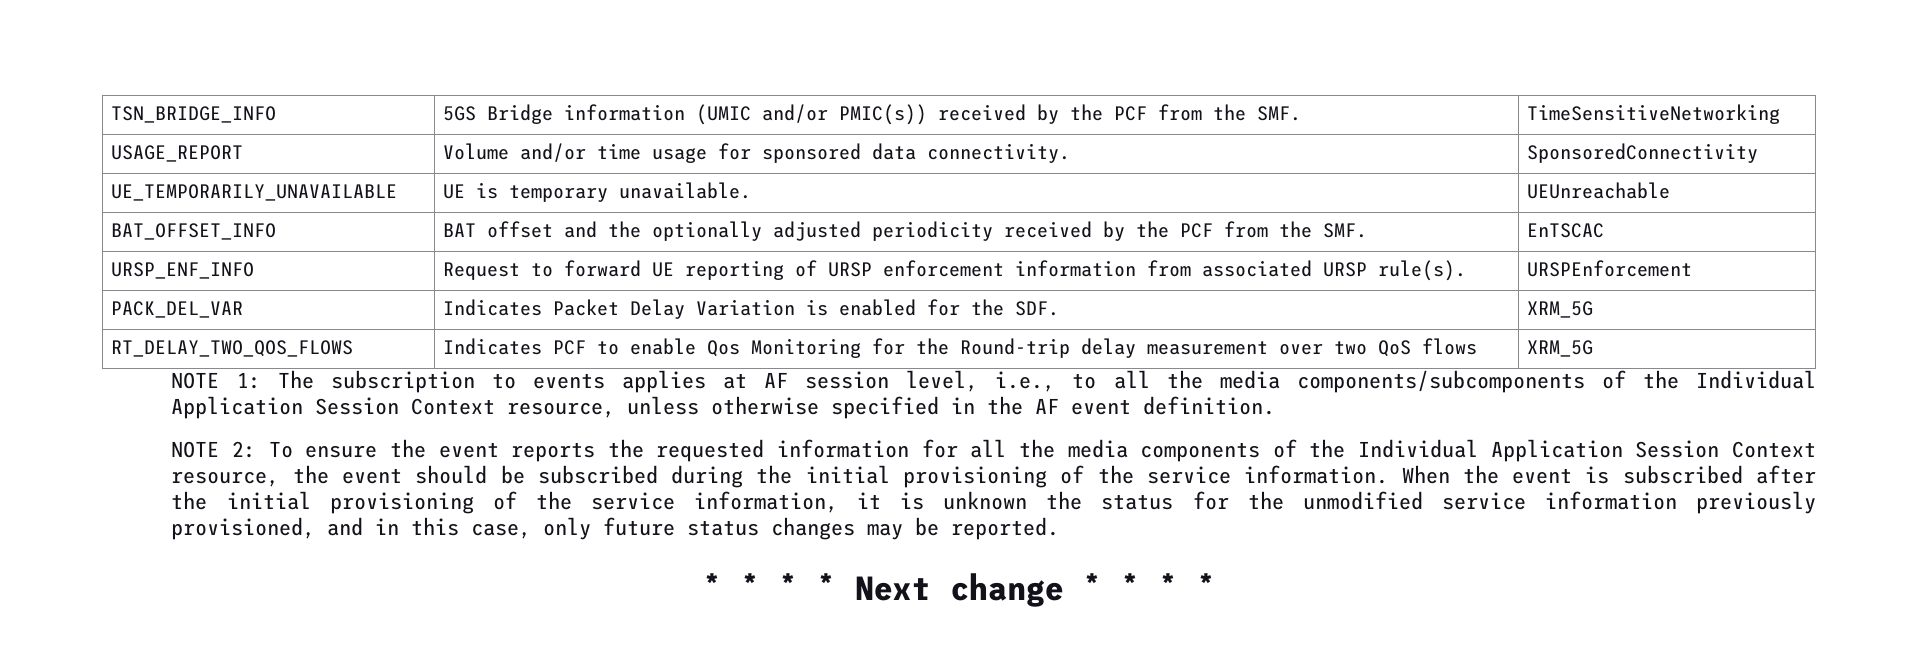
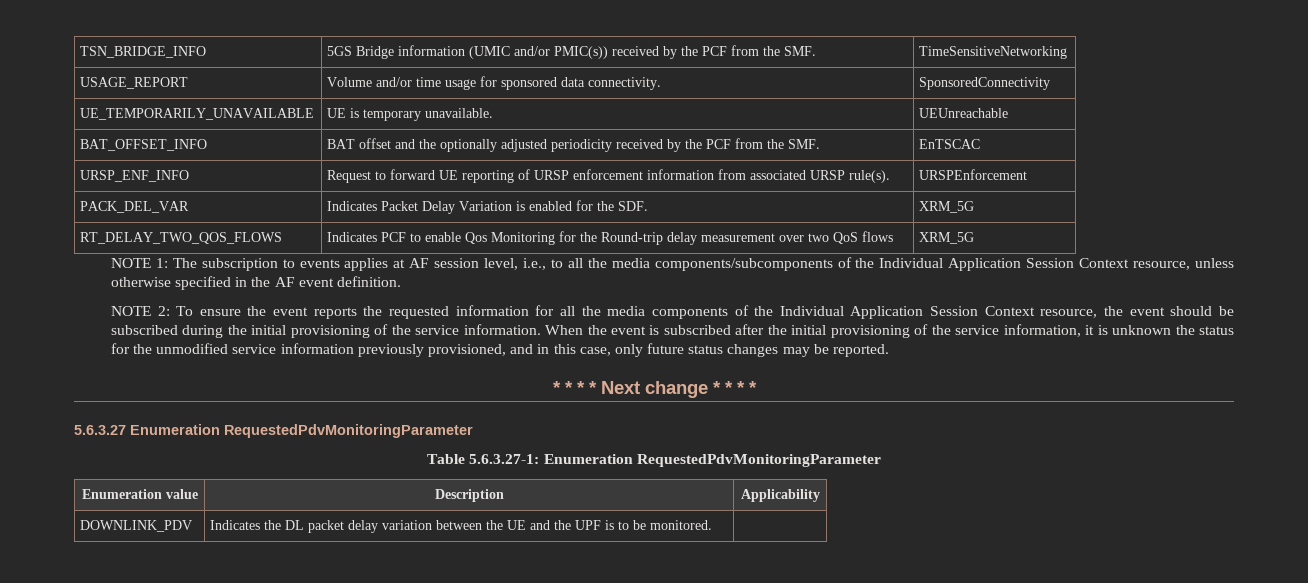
+ 5.6.3.27 Enumeration RequestedPdvMonitoringParameter
+ Table 5.6.3.27-1: Enumeration RequestedPdvMonitoringParameter
+ Enumeration value | Description | Applicability
+ DOWNLINK_PDV | Indicates the DL packet delay variation between the UE and the UPF is to be monitored. |

